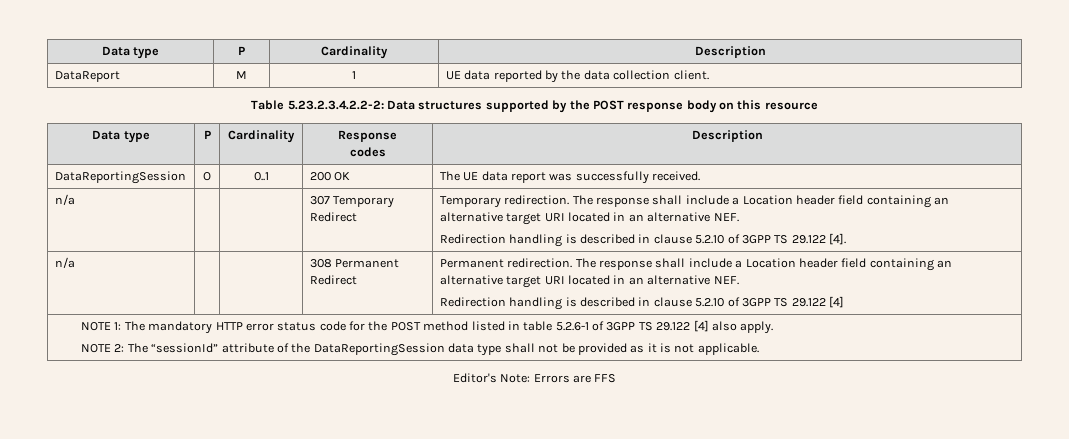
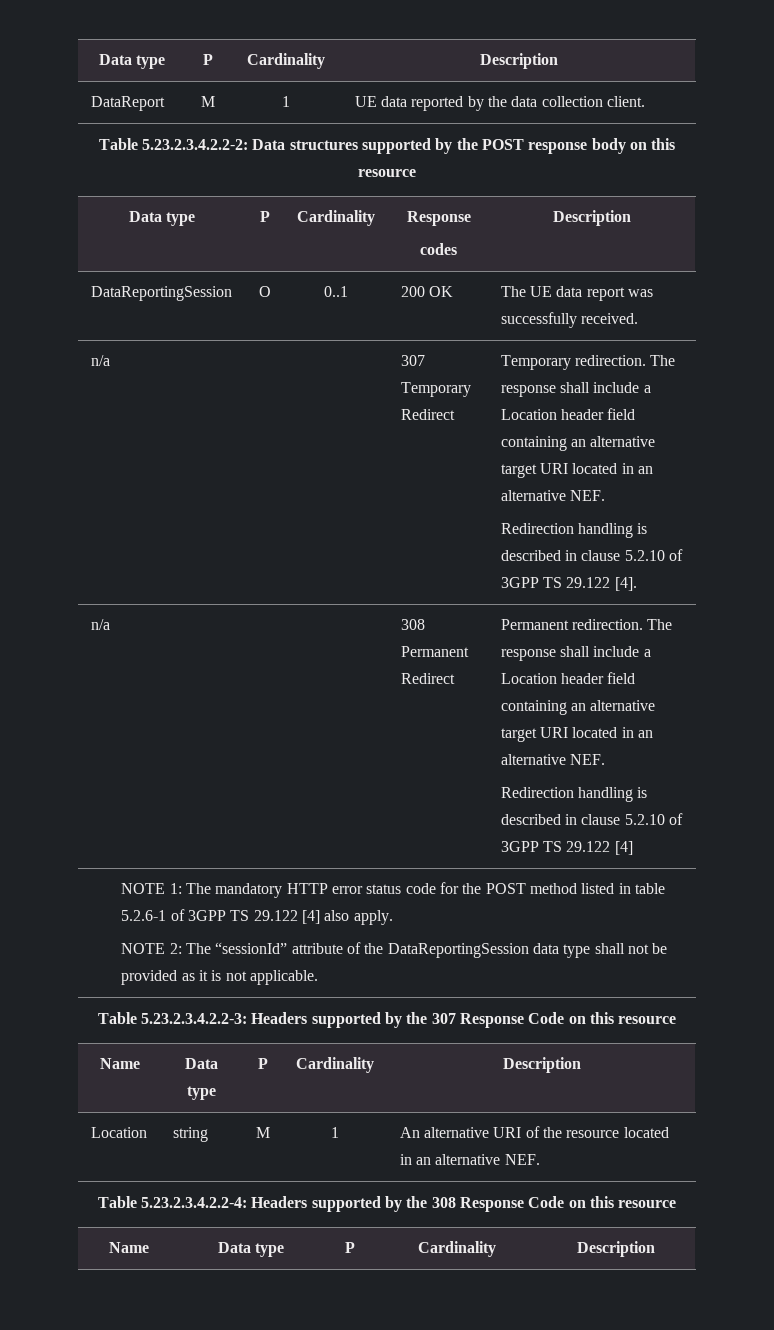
- Editor's Note: Errors are FFS
+ Table 5.23.2.3.4.2.2-3: Headers supported by the 307 Response Code on this resource
+ Name | Data type | P | Cardinality | Description
+ Location | string | M | 1 | An alternative URI of the resource located in an alternative NEF.
+ Table 5.23.2.3.4.2.2-4: Headers supported by the 308 Response Code on this resource
+ Name | Data type | P | Cardinality | Description

